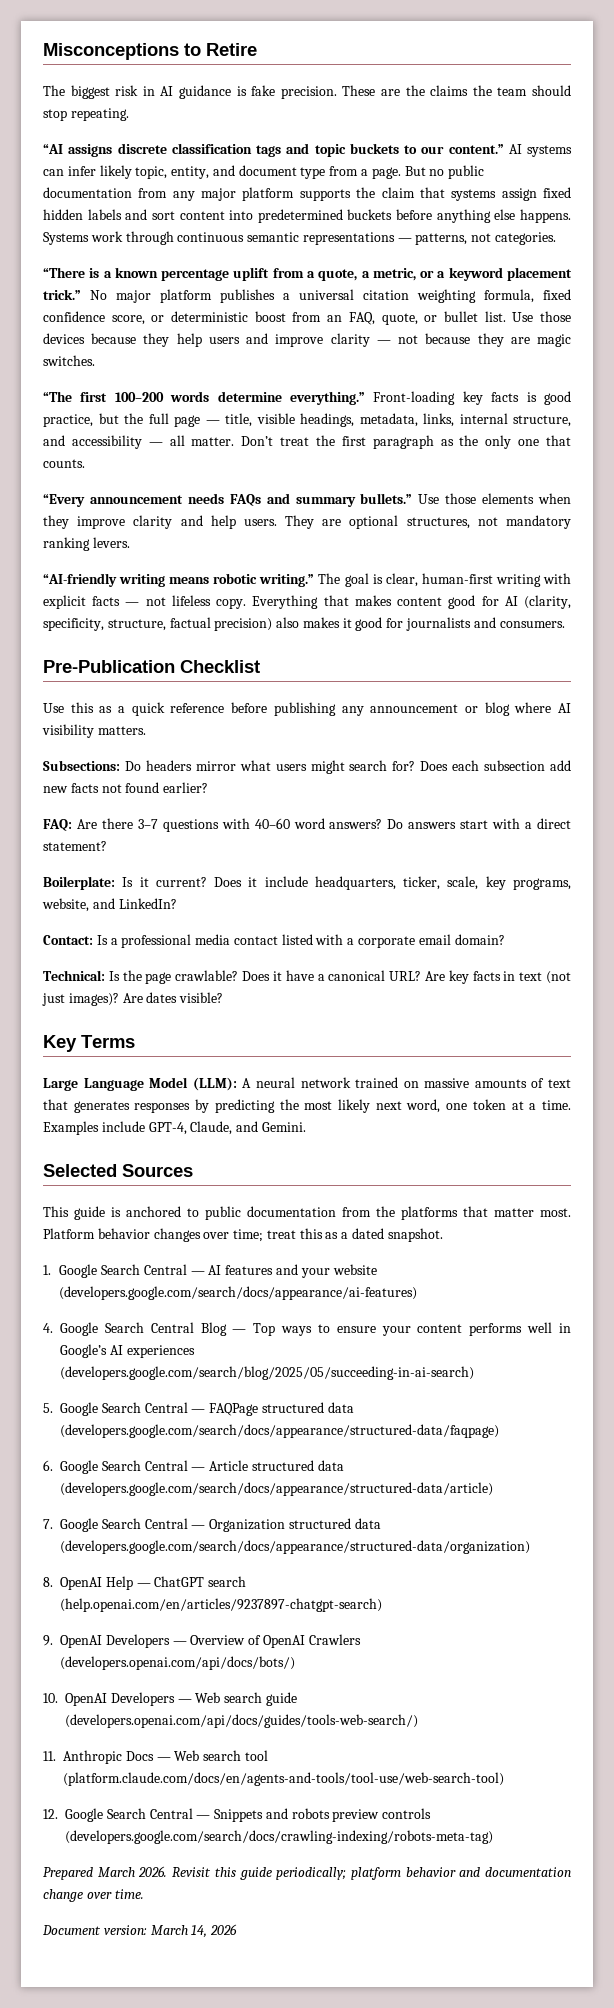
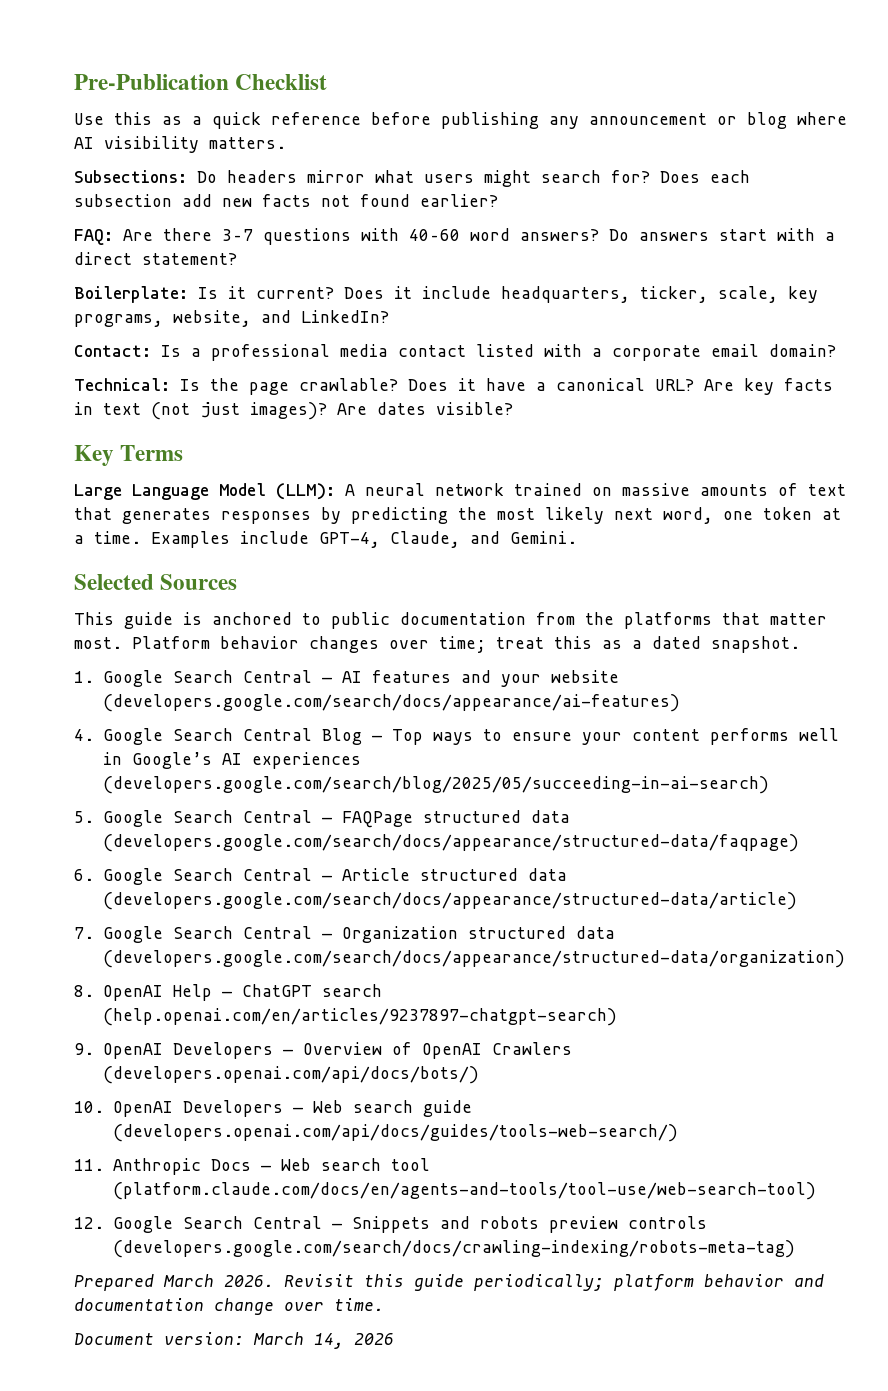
- Misconceptions to Retire
- The biggest risk in AI guidance is fake precision. These are the claims the team should stop repeating.
- “AI assigns discrete classification tags and topic buckets to our content.” AI systems can infer likely topic, entity, and document type from a page. But no public documentation from any major platform supports the claim that systems assign fixed hidden labels and sort content into predetermined buckets before anything else happens. Systems work through continuous semantic representations — patterns, not categories.
- “There is a known percentage uplift from a quote, a metric, or a keyword placement trick.” No major platform publishes a universal citation weighting formula, fixed confidence score, or deterministic boost from an FAQ, quote, or bullet list. Use those devices because they help users and improve clarity — not because they are magic switches.
- “The first 100–200 words determine everything.” Front-loading key facts is good practice, but the full page — title, visible headings, metadata, links, internal structure, and accessibility — all matter. Don’t treat the first paragraph as the only one that counts.
- “Every announcement needs FAQs and summary bullets.” Use those elements when they improve clarity and help users. They are optional structures, not mandatory ranking levers.
- “AI-friendly writing means robotic writing.” The goal is clear, human-first writing with explicit facts — not lifeless copy. Everything that makes content good for AI (clarity, specificity, structure, factual precision) also makes it good for journalists and consumers.

